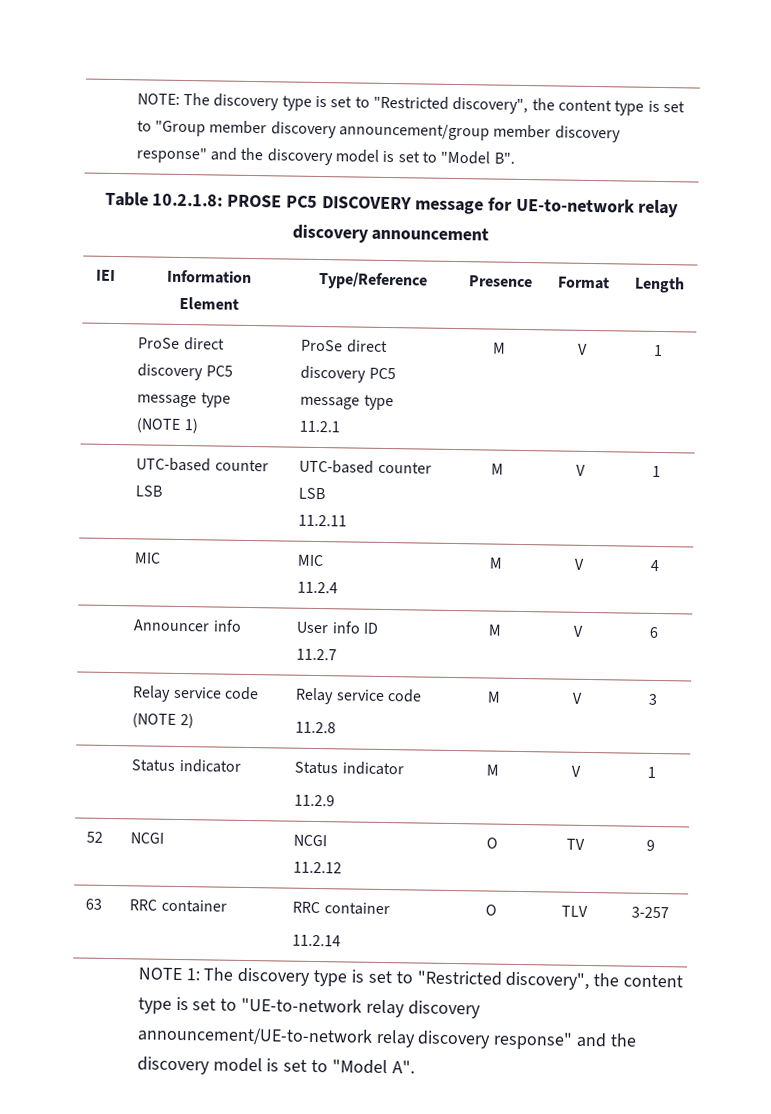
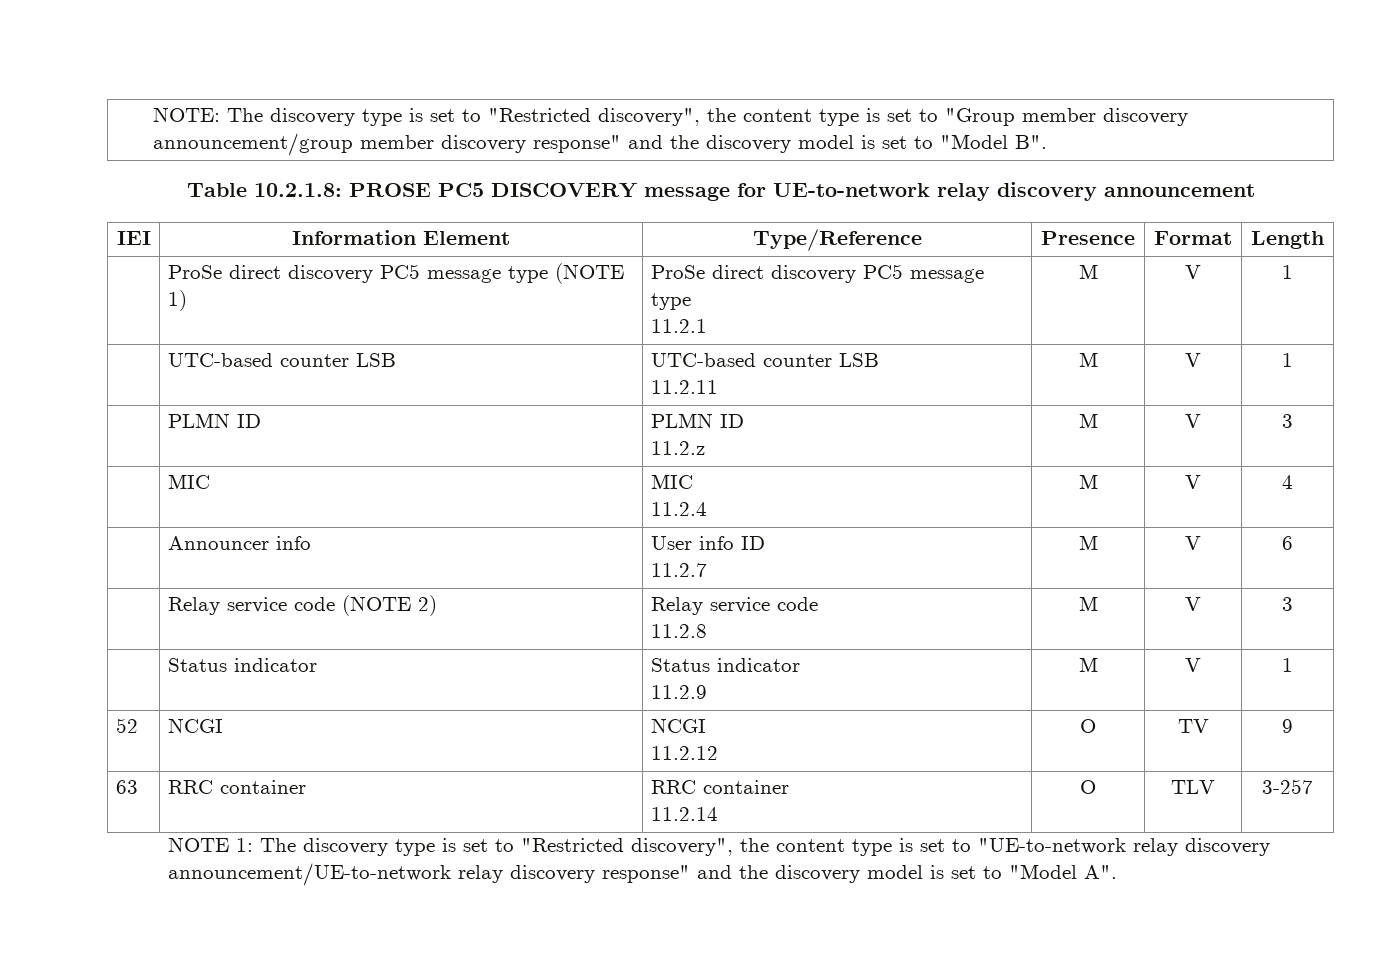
+ | PLMN ID | PLMN ID
+ 11.2.z | M | V | 3

